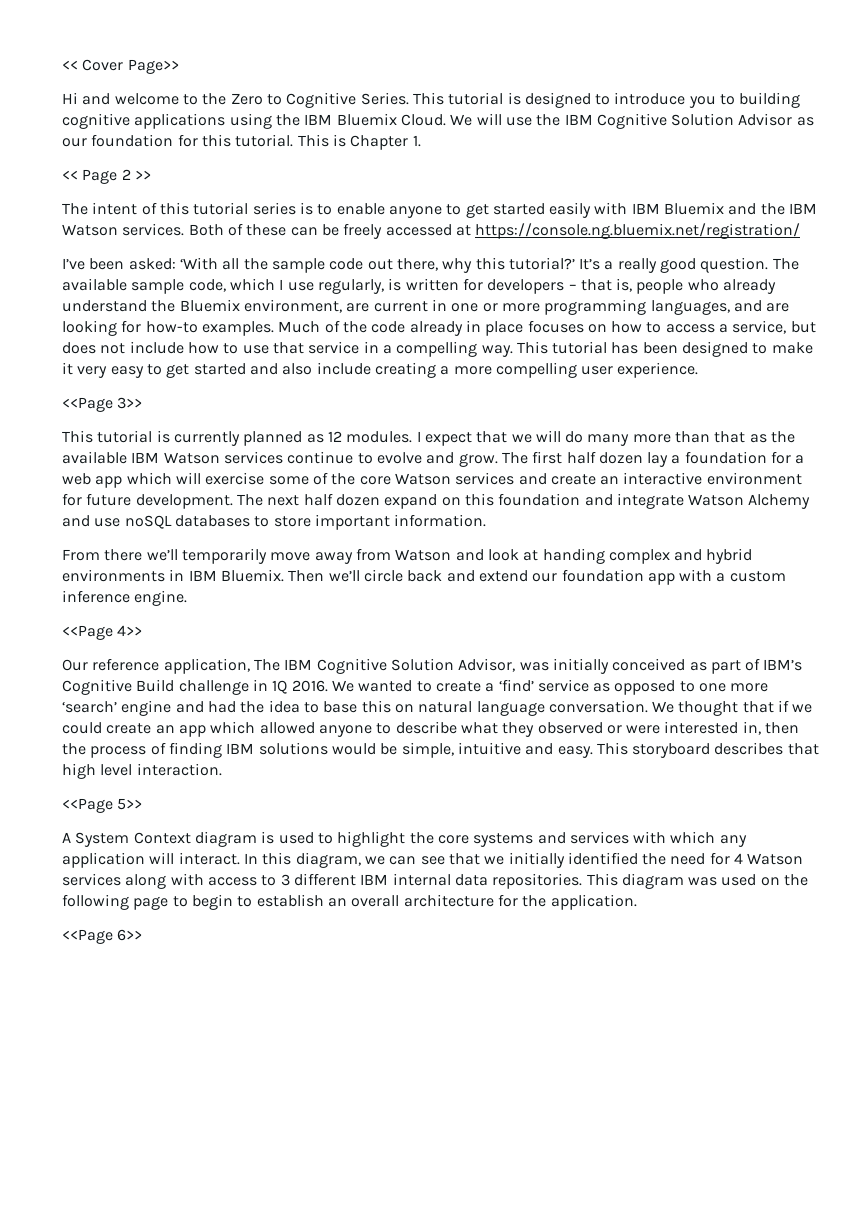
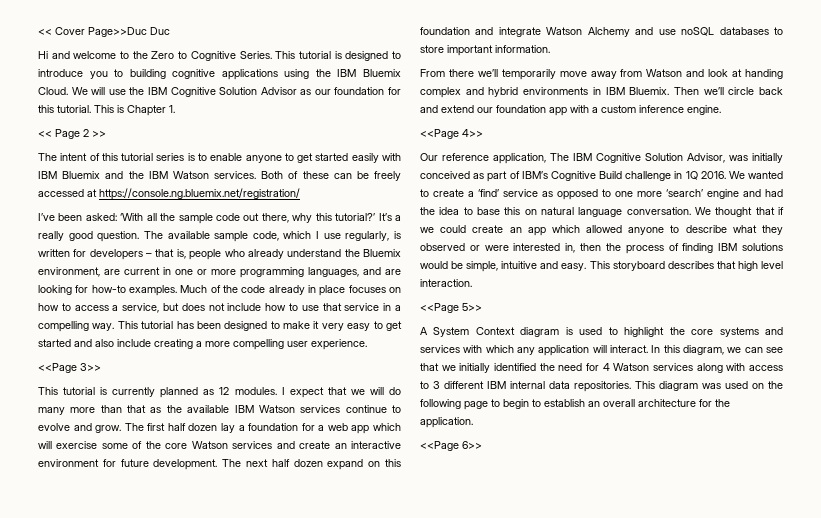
- << Cover Page>>
+ << Cover Page>>Duc Duc

